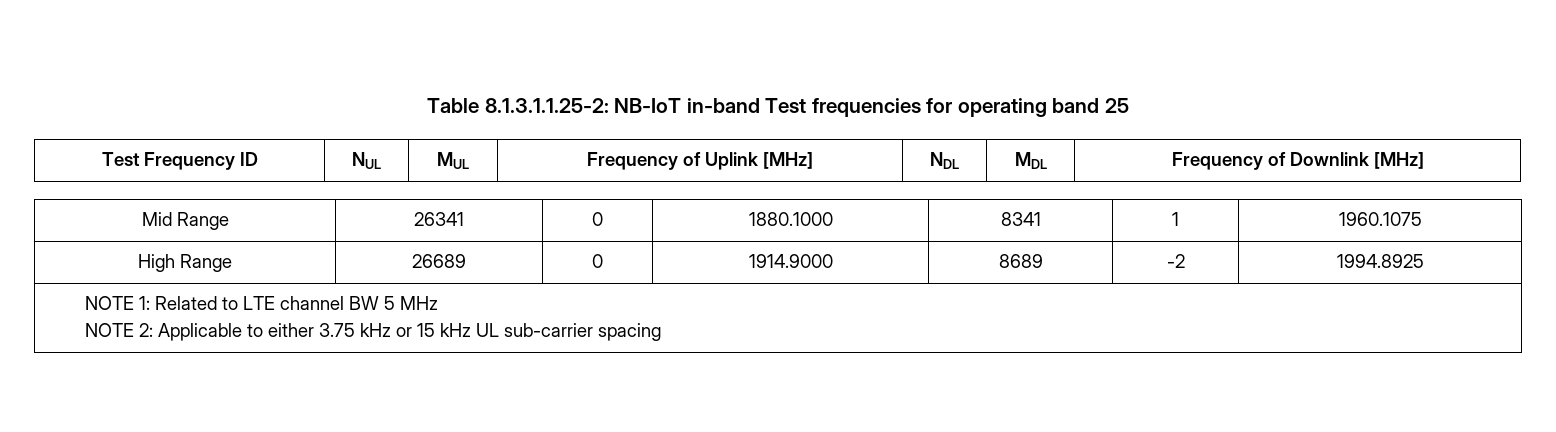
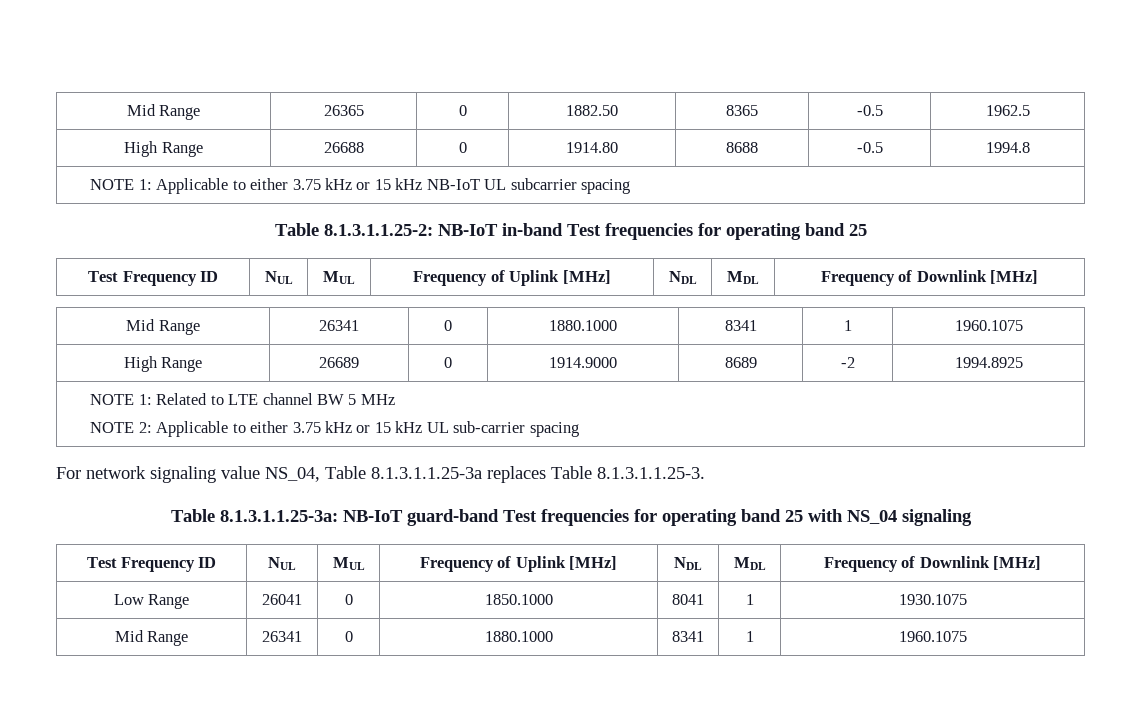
+ Mid Range | 26365 | 0 | 1882.50 | 8365 | -0.5 | 1962.5
+ High Range | 26688 | 0 | 1914.80 | 8688 | -0.5 | 1994.8
+ NOTE 1: Applicable to either 3.75 kHz or 15 kHz NB-IoT UL subcarrier spacing
+ For network signaling value NS_04, Table 8.1.3.1.1.25-3a replaces Table 8.1.3.1.1.25-3.
+ Table 8.1.3.1.1.25-3a: NB-IoT guard-band Test frequencies for operating band 25 with NS_04 signaling
+ Test Frequency ID | NUL | MUL | Frequency of Uplink [MHz] | NDL | MDL | Frequency of Downlink [MHz]
+ Low Range | 26041 | 0 | 1850.1000 | 8041 | 1 | 1930.1075
+ Mid Range | 26341 | 0 | 1880.1000 | 8341 | 1 | 1960.1075

